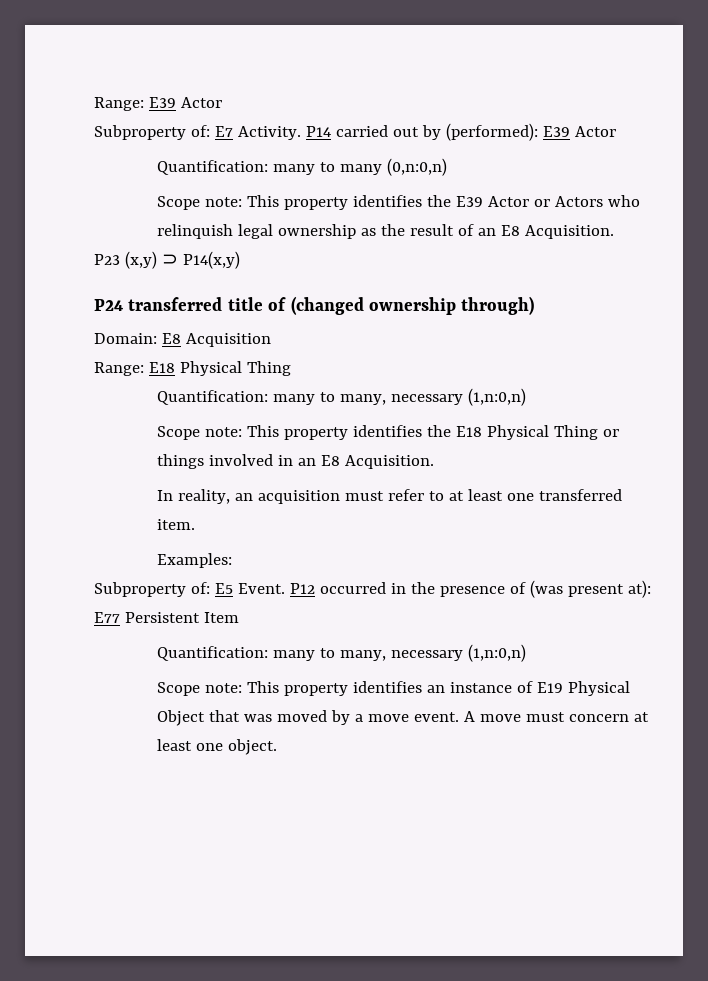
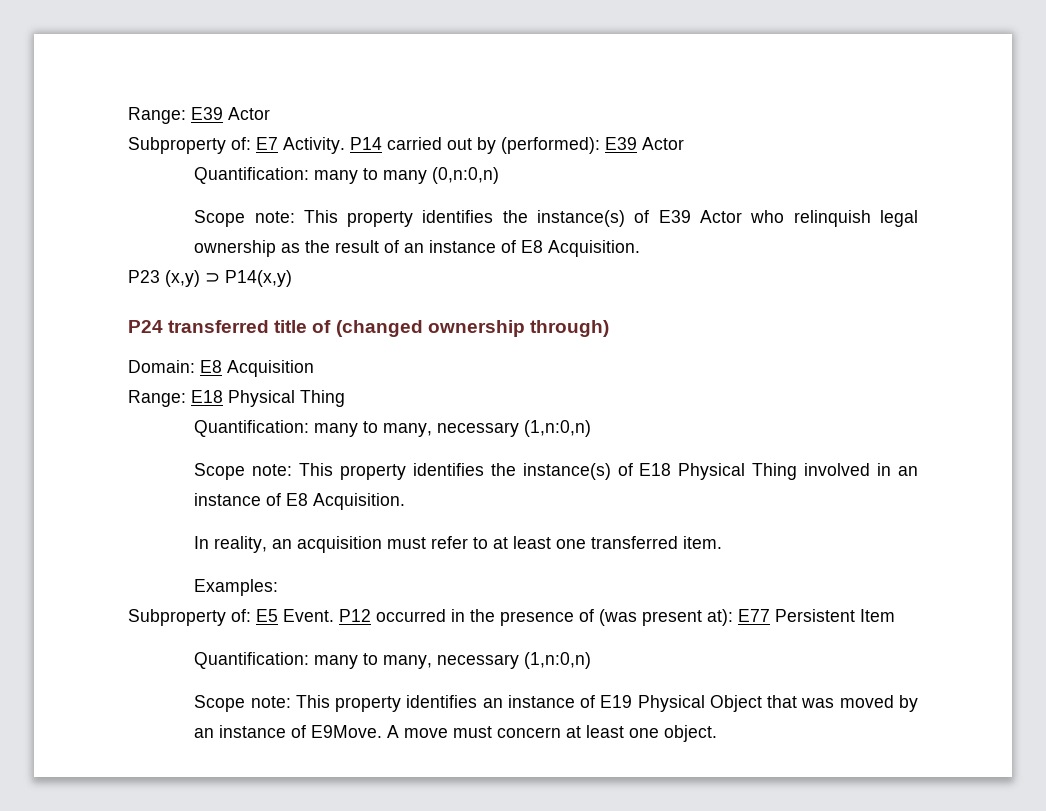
- Scope note: This property identifies the E39 Actor or Actors who relinquish legal ownership as the result of an E8 Acquisition.
+ Scope note: This property identifies the instance(s) of E39 Actor who relinquish legal ownership as the result of an instance of E8 Acquisition.
- Scope note: This property identifies the E18 Physical Thing or things involved in an E8 Acquisition.
+ Scope note: This property identifies the instance(s) of E18 Physical Thing involved in an instance of E8 Acquisition.
- Scope note: This property identifies an instance of E19 Physical Object that was moved by a move event.
+ Scope note: This property identifies an instance of E19 Physical Object that was moved by an instance of E9Move.

